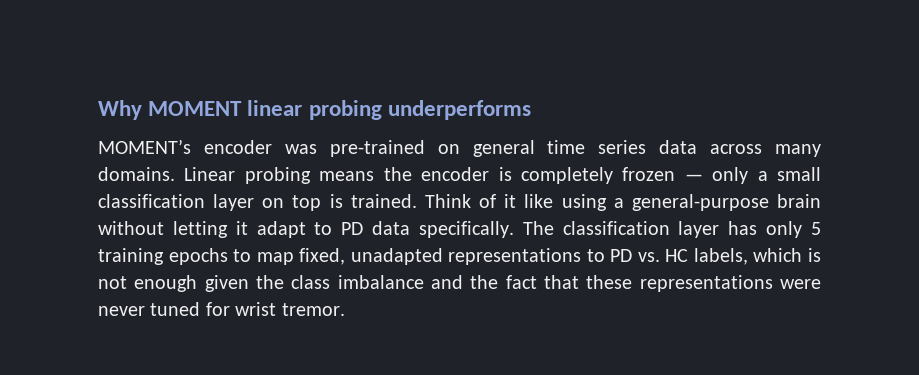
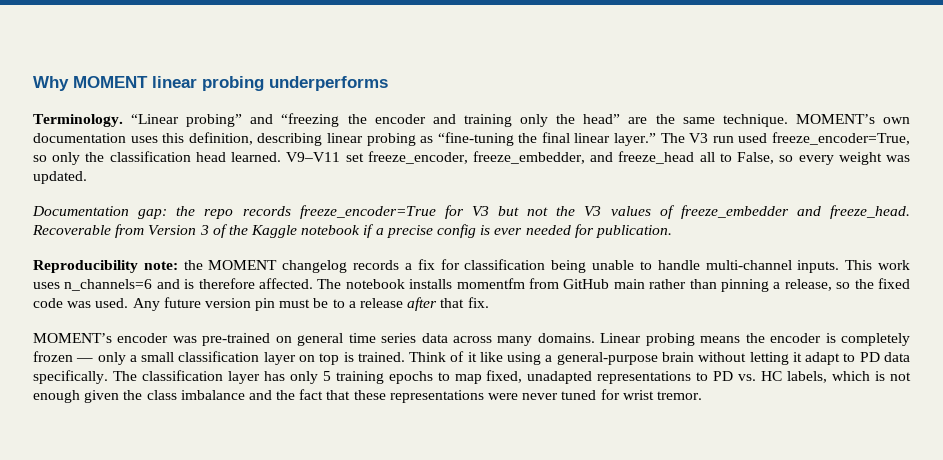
+ Terminology. “Linear probing” and “freezing the encoder and training only the head” are the same technique. MOMENT’s own documentation uses this definition, describing linear probing as “fine-tuning the final linear layer.” The V3 run used freeze_encoder=True, so only the classification head learned. V9–V11 set freeze_encoder, freeze_embedder, and freeze_head all to False, so every weight was updated.
+ Documentation gap: the repo records freeze_encoder=True for V3 but not the V3 values of freeze_embedder and freeze_head. Recoverable from Version 3 of the Kaggle notebook if a precise config is ever needed for publication.
+ Reproducibility note: the MOMENT changelog records a fix for classification being unable to handle multi-channel inputs. This work uses n_channels=6 and is therefore affected. The notebook installs momentfm from GitHub main rather than pinning a release, so the fixed code was used. Any future version pin must be to a release after that fix.

